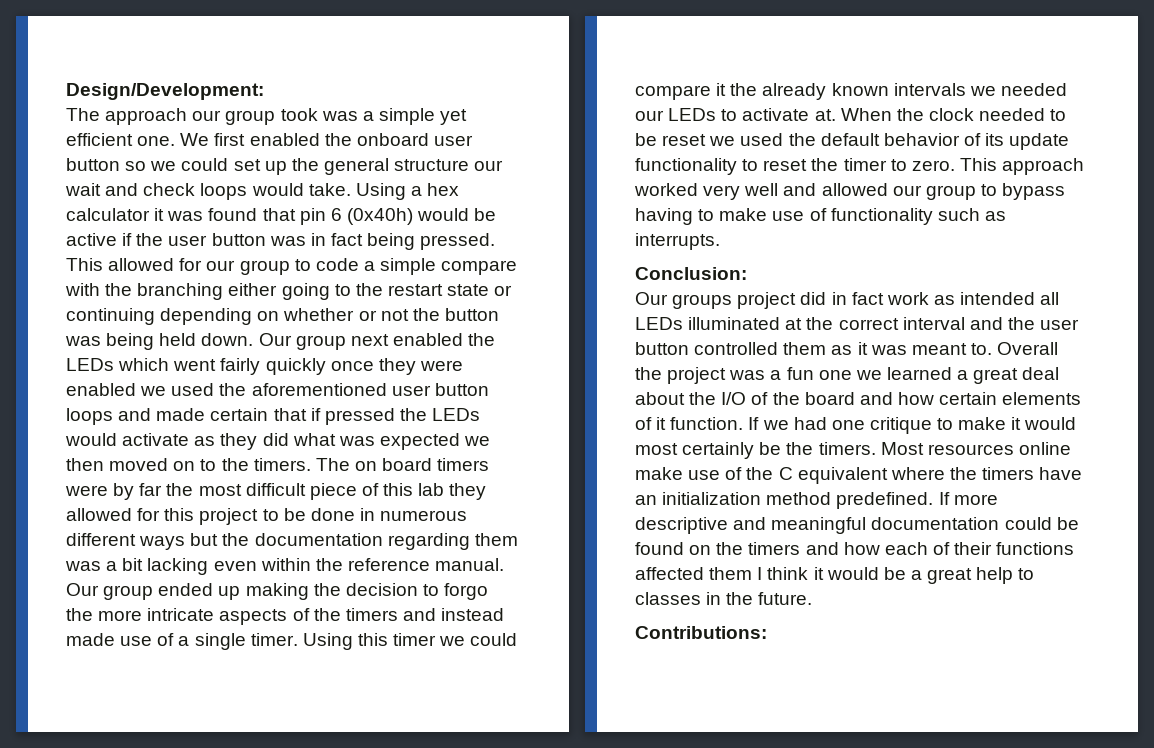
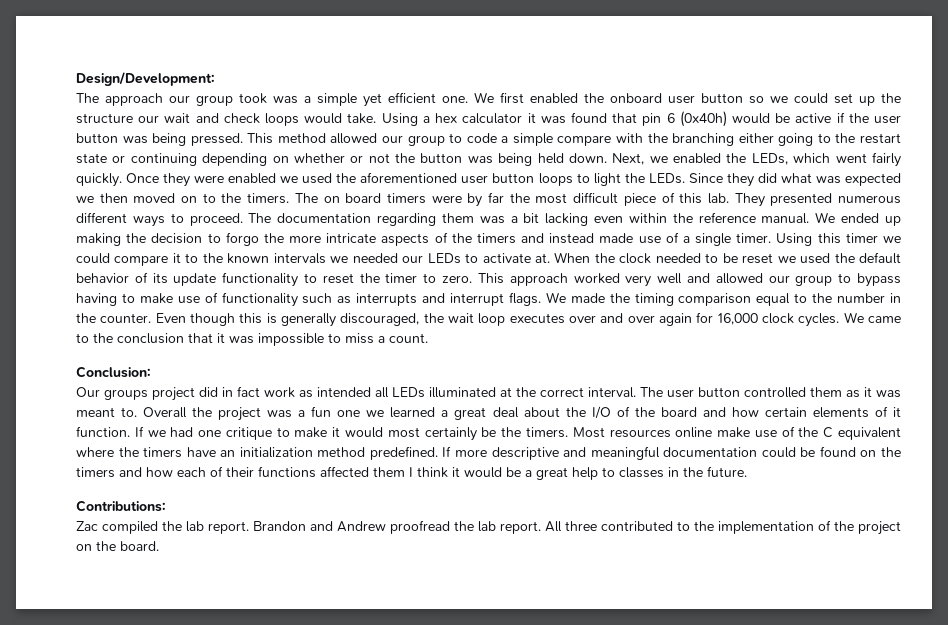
- We first enabled the onboard user button so we could set up the general structure our wait and check loops would take.
+ We first enabled the onboard user button so we could set up the structure our wait and check loops would take.
- Using a hex calculator it was found that pin 6 (0x40h) would be active if the user button was in fact being pressed.
+ Using a hex calculator it was found that pin 6 (0x40h) would be active if the user button was being pressed.
- This allowed for our group to code a simple compare with the branching either going to the restart state or continuing depending on whether or not the button was being held down.
+ This method allowed our group to code a simple compare with the branching either going to the restart state or continuing depending on whether or not the button was being held down.
- Our group next enabled the LEDs which went fairly quickly once they were enabled we used the aforementioned user button loops and made certain that if pressed the LEDs would activate as they did what was expected we then moved on to the timers.
+ Next, we enabled the LEDs, which went fairly quickly. Once they were enabled we used the aforementioned user button loops to light the LEDs. Since they did what was expected we then moved on to the timers.
- The on board timers were by far the most difficult piece of this lab they allowed for this project to be done in numerous different ways but the documentation regarding them was a bit lacking even within the reference manual.
+ The on board timers were by far the most difficult piece of this lab. They presented numerous different ways to proceed. The documentation regarding them was a bit lacking even within the reference manual.
- Our group ended up making the decision to forgo the more intricate aspects of the timers and instead made use of a single timer.
+ We ended up making the decision to forgo the more intricate aspects of the timers and instead made use of a single timer.
- Using this timer we could compare it the already known intervals we needed our LEDs to activate at.
+ Using this timer we could compare it to the known intervals we needed our LEDs to activate at.
- This approach worked very well and allowed our group to bypass having to make use of functionality such as interrupts.
+ This approach worked very well and allowed our group to bypass having to make use of functionality such as interrupts and interrupt flags. We made the timing comparison equal to the number in the counter. Even though this is generally discouraged, the wait loop executes over and over again for 16,000 clock cycles. We came to the conclusion that it was impossible to miss a count.
- Our groups project did in fact work as intended all LEDs illuminated at the correct interval and the user button controlled them as it was meant to.
+ Our groups project did in fact work as intended all LEDs illuminated at the correct interval. The user button controlled them as it was meant to.
+ Zac compiled the lab report. Brandon and Andrew proofread the lab report. All three contributed to the implementation of the project on the board.

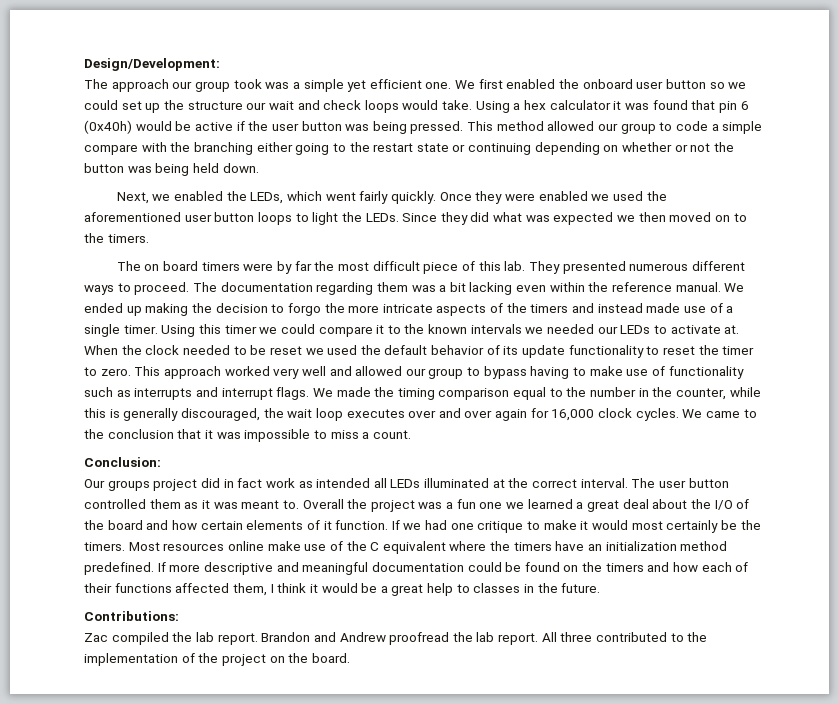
- This method allowed our group to code a simple compare with the branching either going to the restart state or continuing depending on whether or not the button was being held down. Next, we enabled the LEDs, which went fairly quickly.
+ This method allowed our group to code a simple compare with the branching either going to the restart state or continuing depending on whether or not the button was being held down.
+ Next, we enabled the LEDs, which went fairly quickly.
- Since they did what was expected we then moved on to the timers. The on board timers were by far the most difficult piece of this lab.
+ Since they did what was expected we then moved on to the timers.
+ The on board timers were by far the most difficult piece of this lab.
- We made the timing comparison equal to the number in the counter. Even though this is generally discouraged, the wait loop executes over and over again for 16,000 clock cycles.
+ We made the timing comparison equal to the number in the counter, while this is generally discouraged, the wait loop executes over and over again for 16,000 clock cycles.
- If more descriptive and meaningful documentation could be found on the timers and how each of their functions affected them I think it would be a great help to classes in the future.
+ If more descriptive and meaningful documentation could be found on the timers and how each of their functions affected them, I think it would be a great help to classes in the future.

